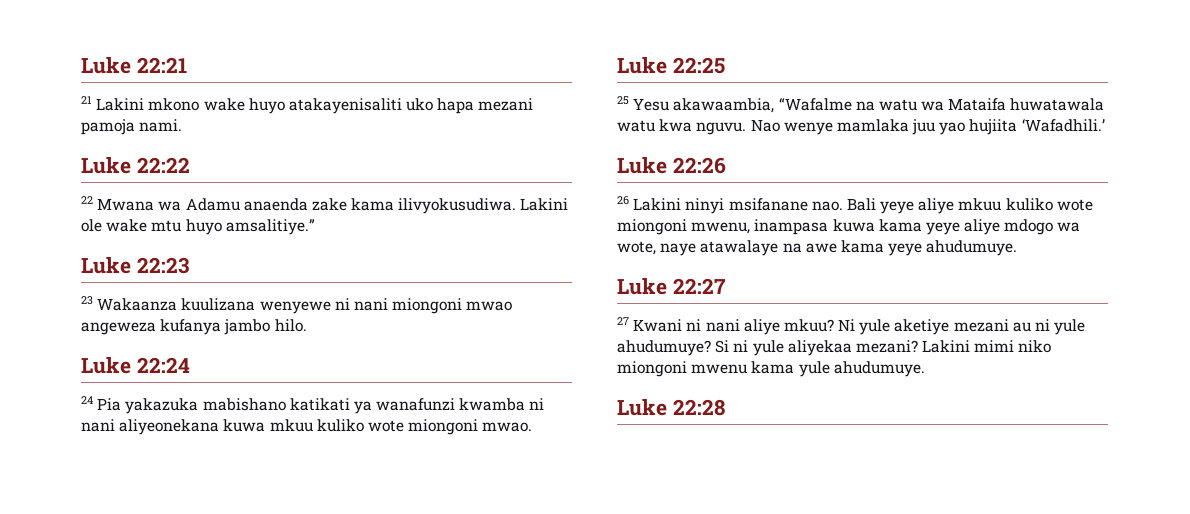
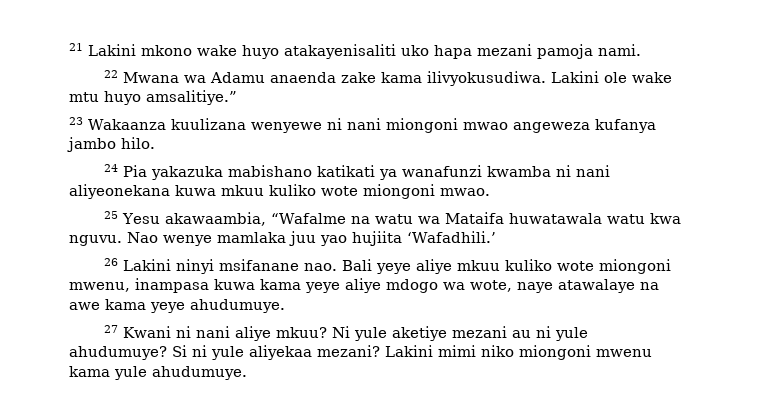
- Luke 22:21
- Luke 22:22
- Luke 22:23
- Luke 22:24
- Luke 22:25
- Luke 22:26
- Luke 22:27
- Luke 22:28

